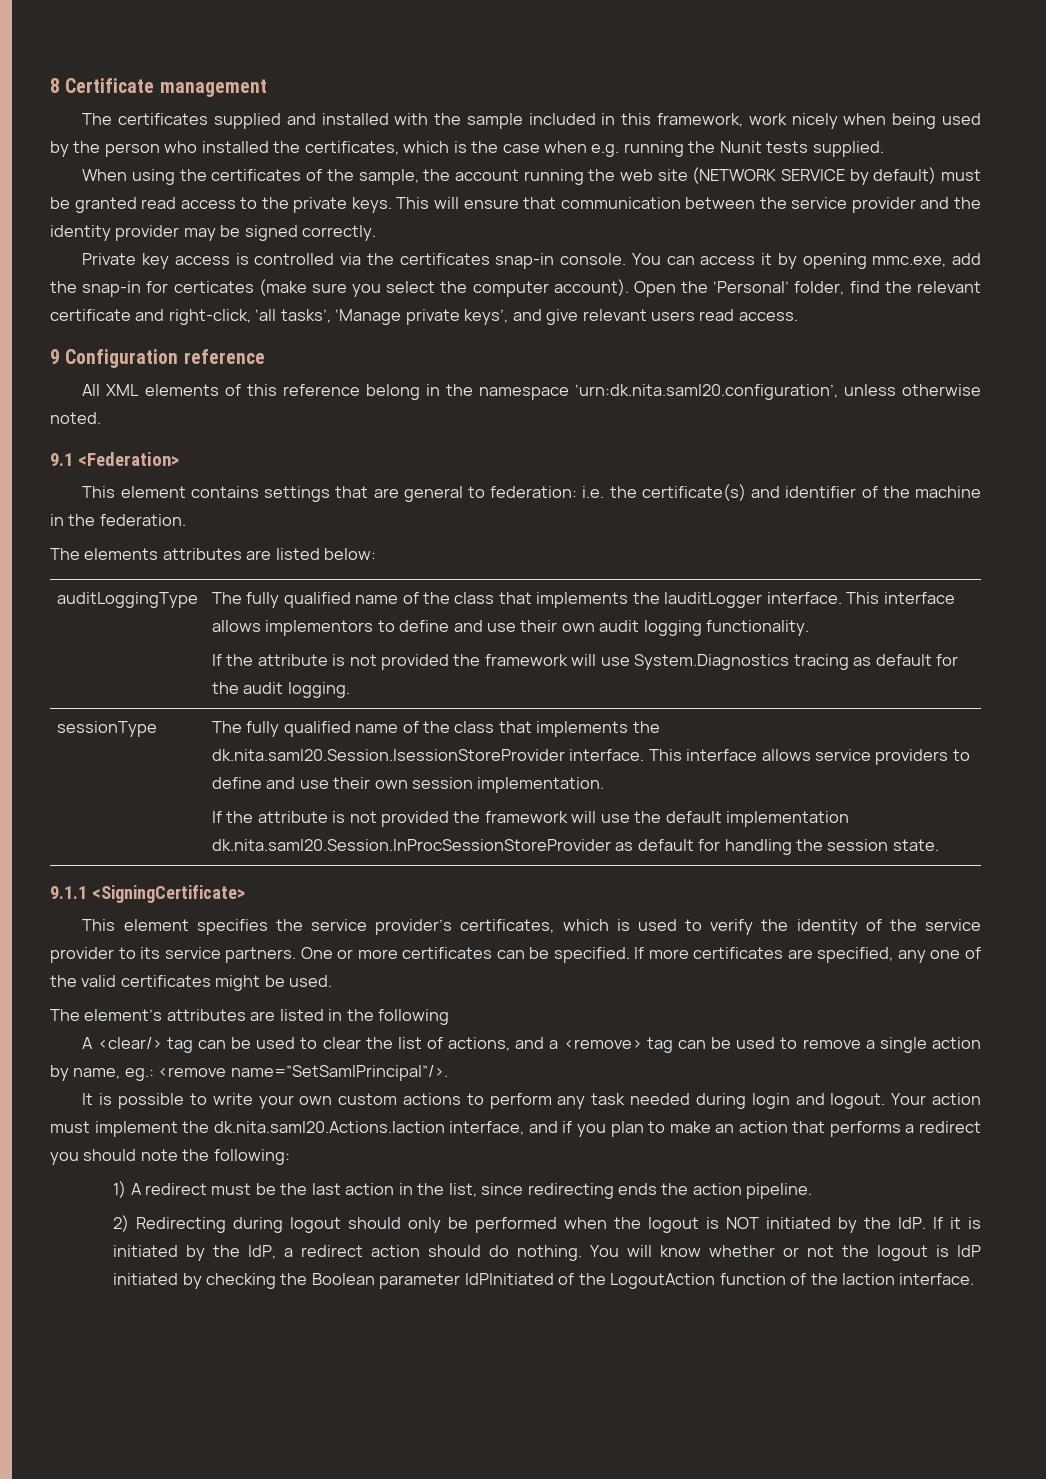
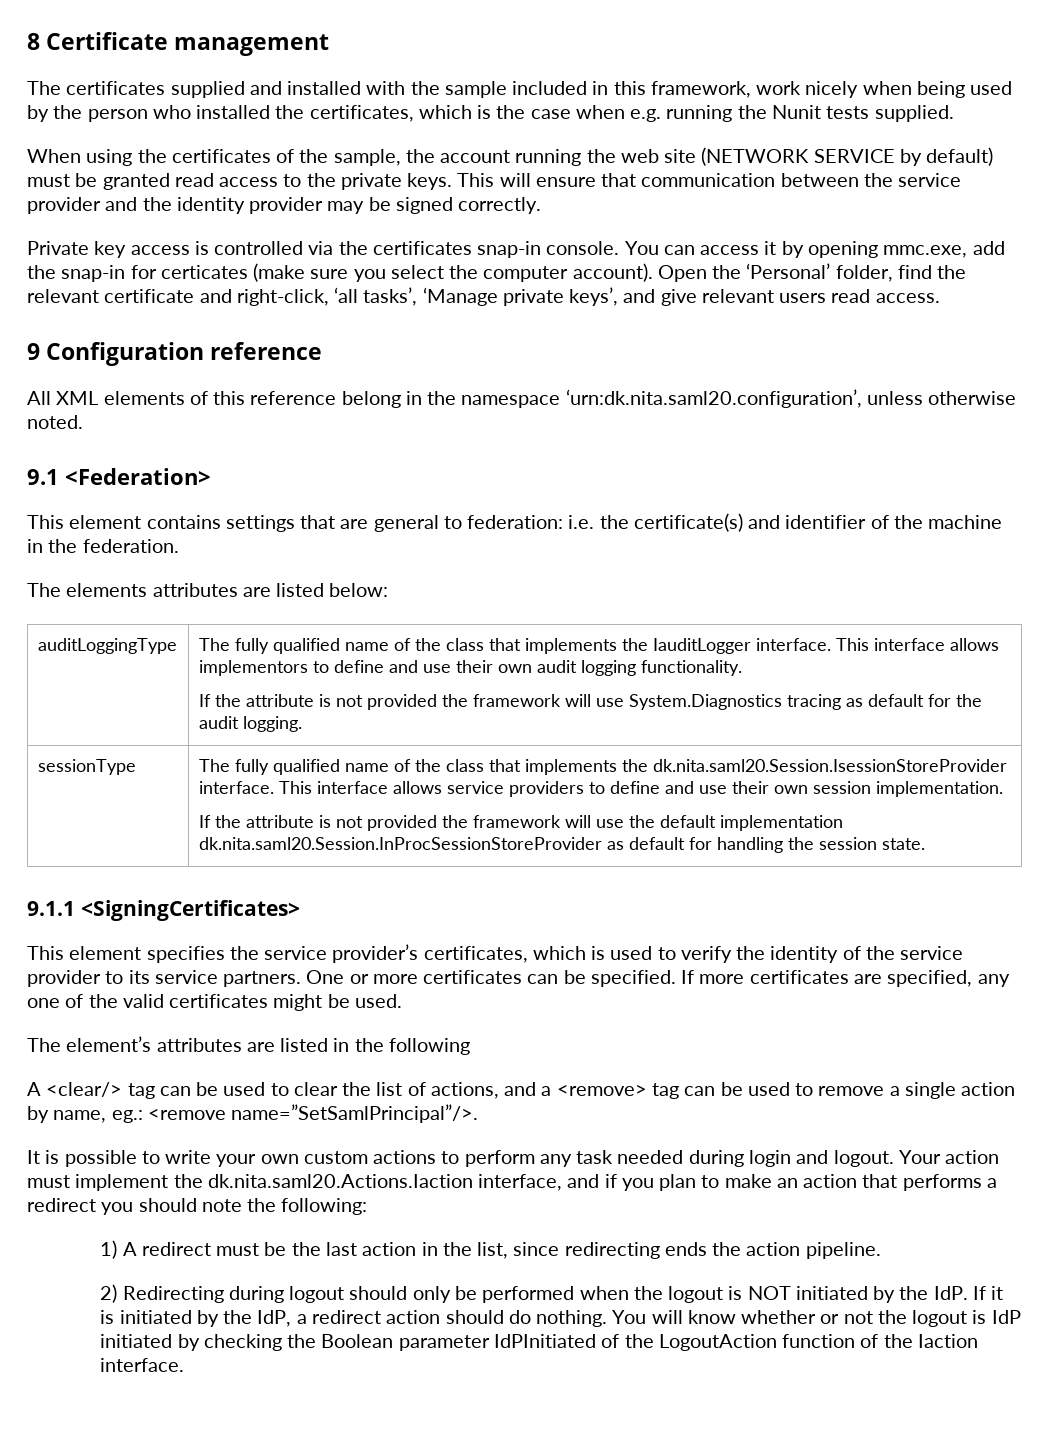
- 9.1.1 <SigningCertificate>
+ 9.1.1 <SigningCertificates>

